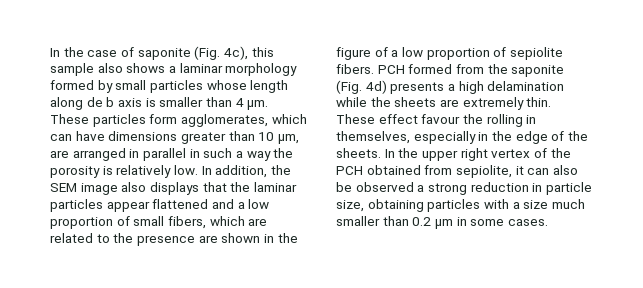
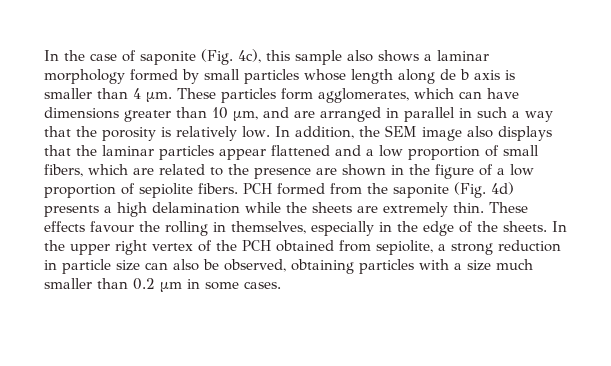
- These particles form agglomerates, which can have dimensions greater than 10 µm, are arranged in parallel in such a way the porosity is relatively low.
+ These particles form agglomerates, which can have dimensions greater than 10 µm, and are arranged in parallel in such a way that the porosity is relatively low.
- These effect favour the rolling in themselves, especially in the edge of the sheets.
+ These effects favour the rolling in themselves, especially in the edge of the sheets.
- In the upper right vertex of the PCH obtained from sepiolite, it can also be observed a strong reduction in particle size, obtaining particles with a size much smaller than 0.2 µm in some cases.
+ In the upper right vertex of the PCH obtained from sepiolite, a strong reduction in particle size can also be observed, obtaining particles with a size much smaller than 0.2 µm in some cases.

